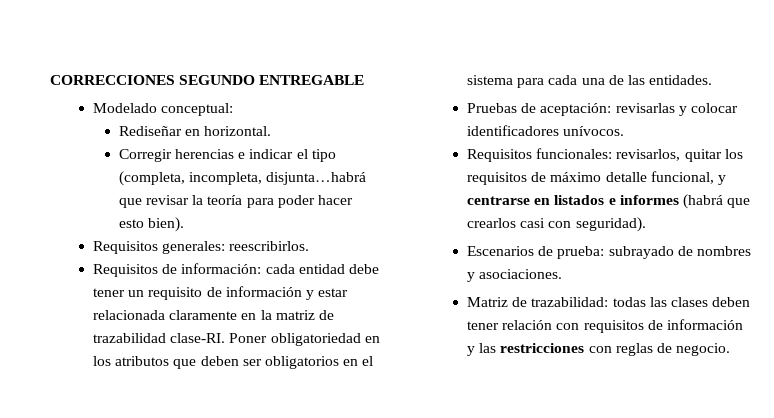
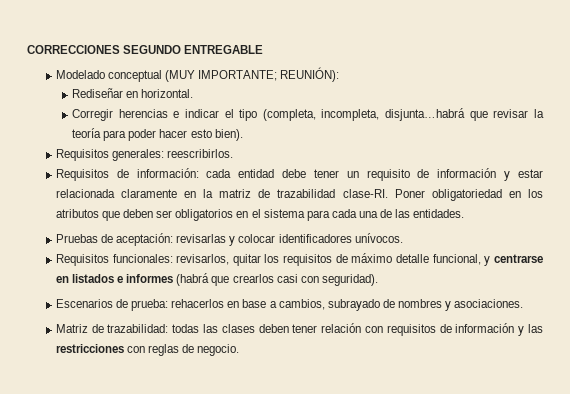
- Modelado conceptual:
+ Modelado conceptual (MUY IMPORTANTE; REUNIÓN):
- Escenarios de prueba: subrayado de nombres y asociaciones.
+ Escenarios de prueba: rehacerlos en base a cambios, subrayado de nombres y asociaciones.

